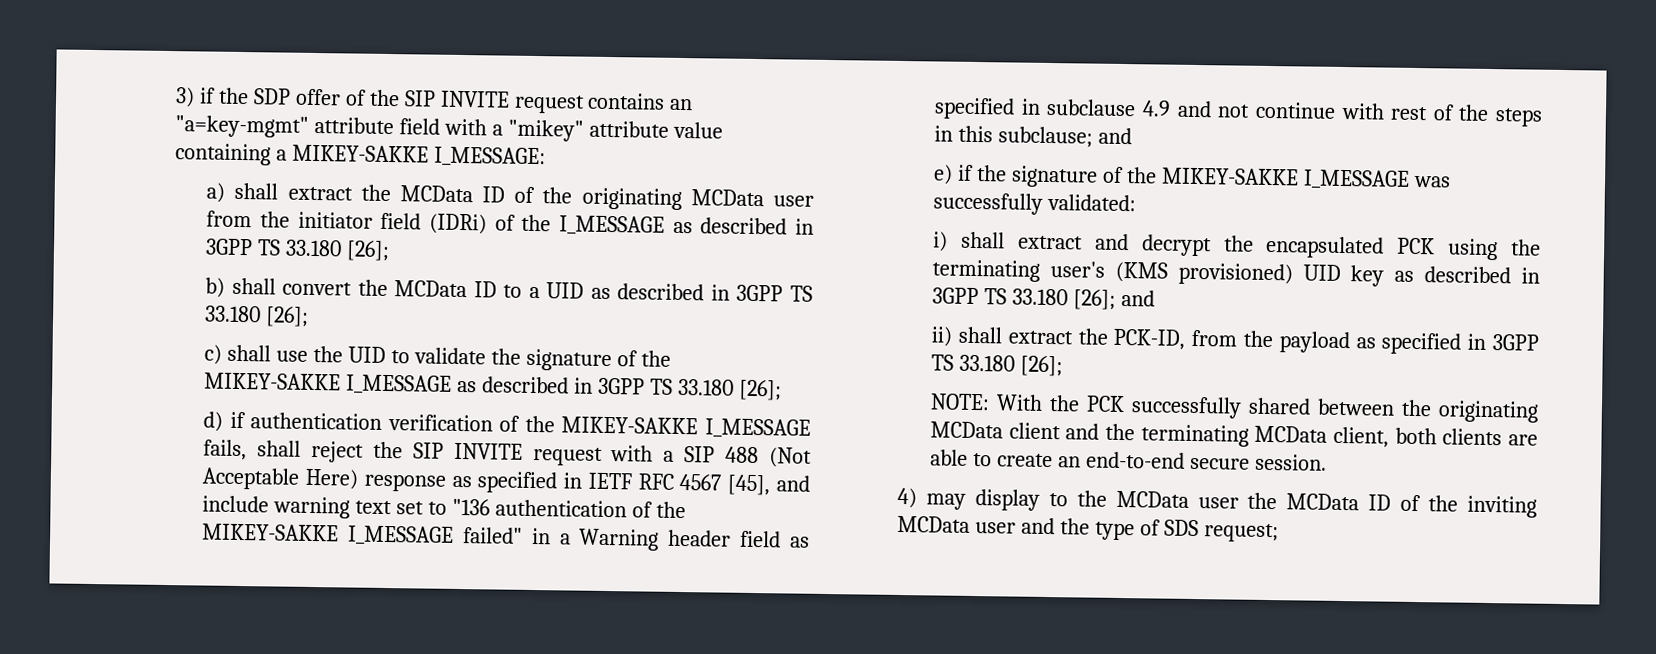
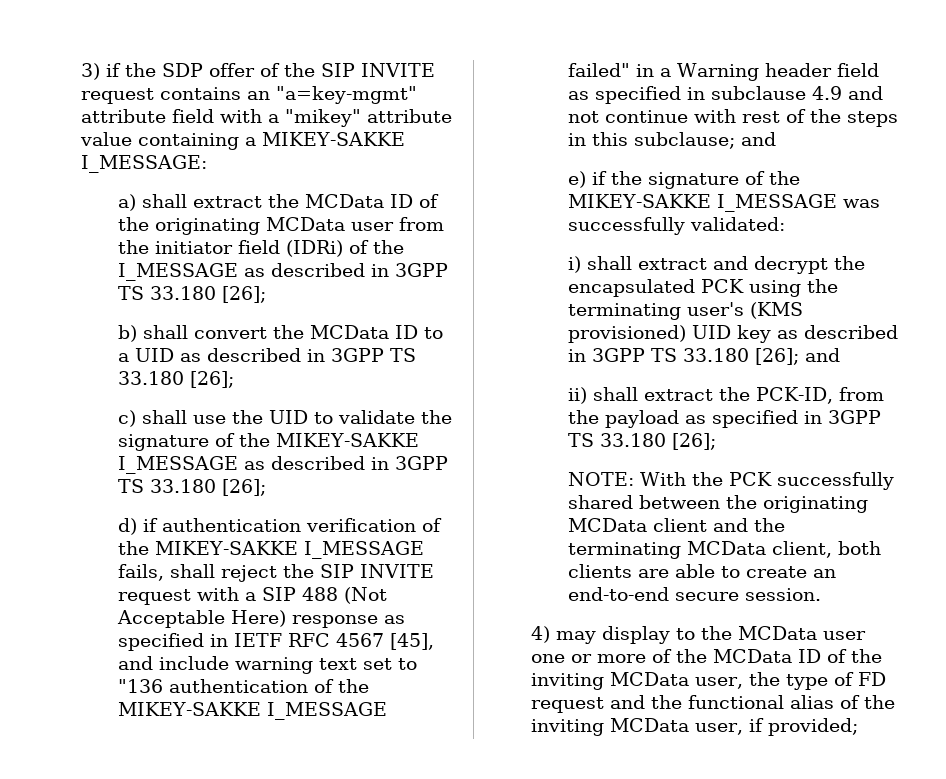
- 4) may display to the MCData user the MCData ID of the inviting MCData user and the type of SDS request;
+ 4) may display to the MCData user one or more of the MCData ID of the inviting MCData user, the type of FD request and the functional alias of the inviting MCData user, if provided;

